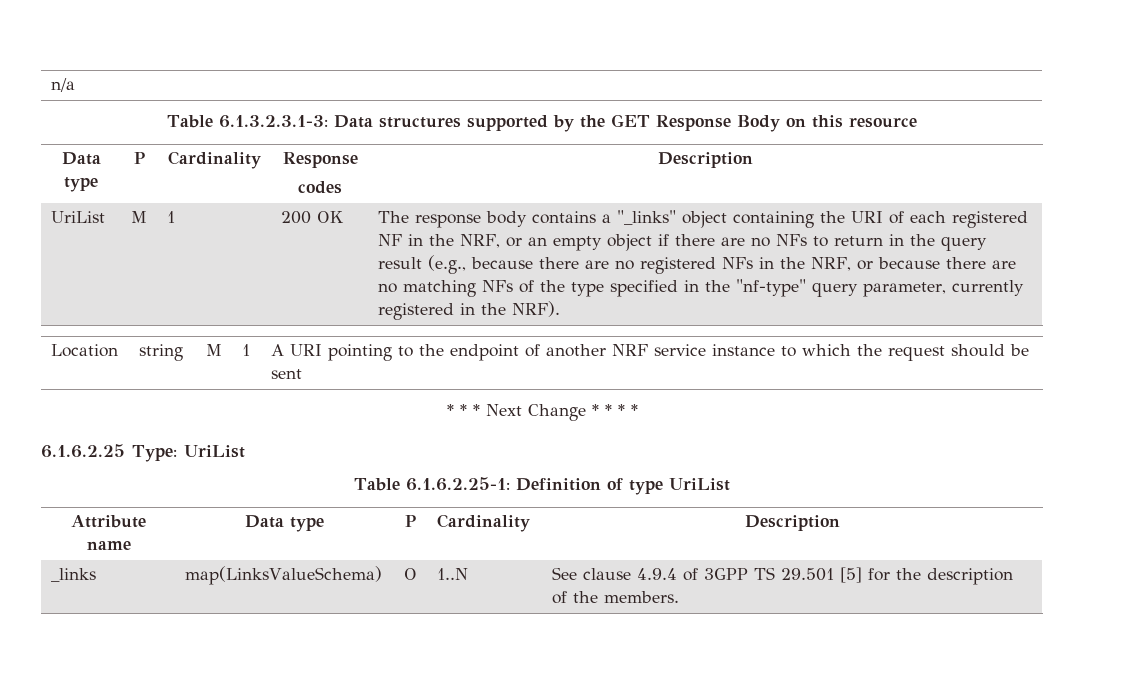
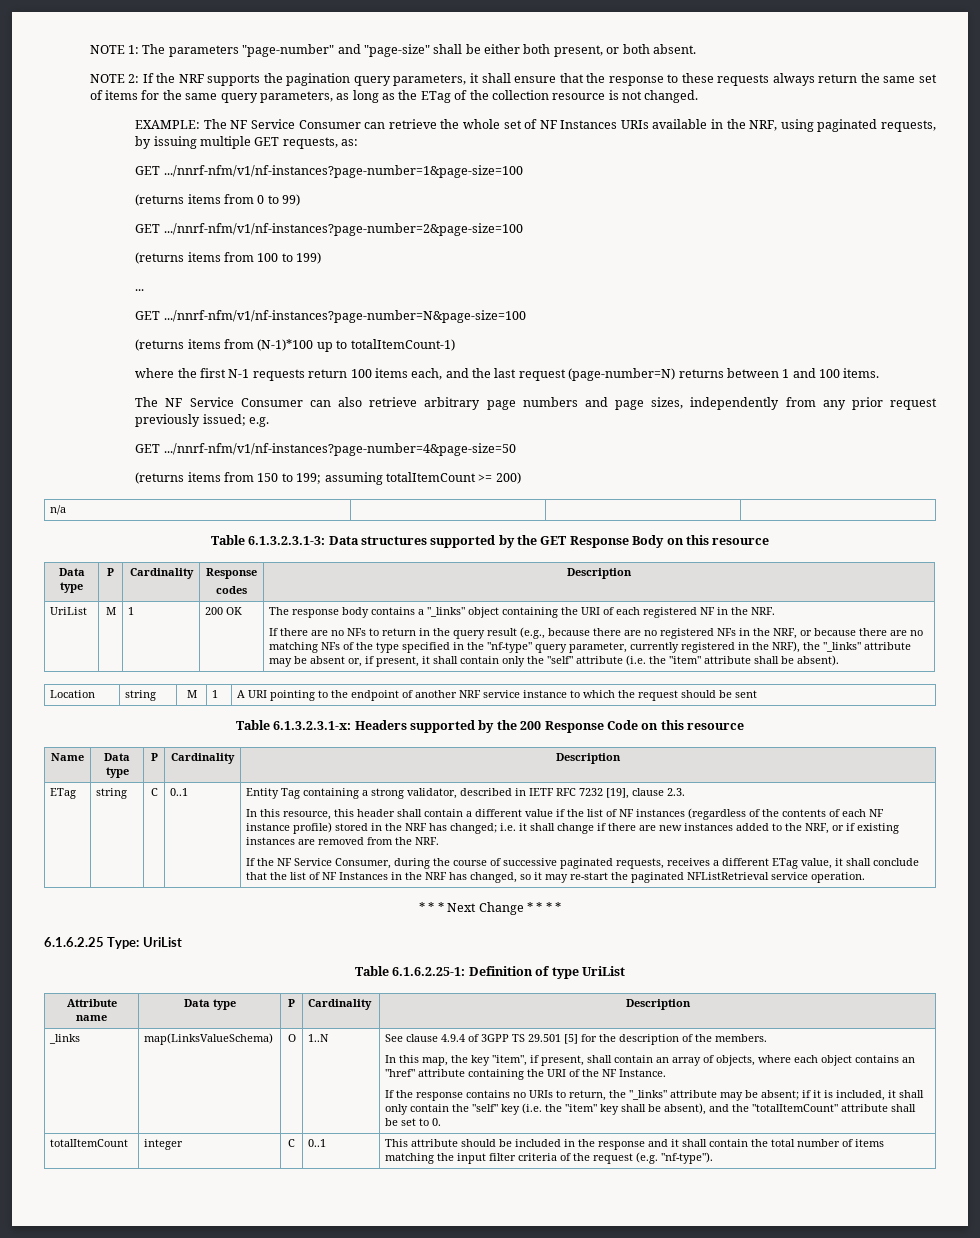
+ NOTE 1: The parameters "page-number" and "page-size" shall be either both present, or both absent.
+ NOTE 2: If the NRF supports the pagination query parameters, it shall ensure that the response to these requests always return the same set of items for the same query parameters, as long as the ETag of the collection resource is not changed.
+ EXAMPLE: The NF Service Consumer can retrieve the whole set of NF Instances URIs available in the NRF, using paginated requests, by issuing multiple GET requests, as:
+ GET .../nnrf-nfm/v1/nf-instances?page-number=1&page-size=100
+ (returns items from 0 to 99)
+ GET .../nnrf-nfm/v1/nf-instances?page-number=2&page-size=100
+ (returns items from 100 to 199)
+ ...
+ GET .../nnrf-nfm/v1/nf-instances?page-number=N&page-size=100
+ (returns items from (N-1)*100 up to totalItemCount-1)
+ where the first N-1 requests return 100 items each, and the last request (page-number=N) returns between 1 and 100 items.
+ The NF Service Consumer can also retrieve arbitrary page numbers and page sizes, independently from any prior request previously issued; e.g.
+ GET .../nnrf-nfm/v1/nf-instances?page-number=4&page-size=50
+ (returns items from 150 to 199; assuming totalItemCount >= 200)
- The response body contains a "_links" object containing the URI of each registered NF in the NRF, or an empty object if there are no NFs to return in the query result (e.g., because there are no registered NFs in the NRF, or because there are no matching NFs of the type specified in the "nf-type" query parameter, currently registered in the NRF).
+ The response body contains a "_links" object containing the URI of each registered NF in the NRF.
+ If there are no NFs to return in the query result (e.g., because there are no registered NFs in the NRF, or because there are no matching NFs of the type specified in the "nf-type" query parameter, currently registered in the NRF), the "_links" attribute may be absent or, if present, it shall contain only the "self" attribute (i.e. the "item" attribute shall be absent).
+ Table 6.1.3.2.3.1-x: Headers supported by the 200 Response Code on this resource
+ Name | Data type | P | Cardinality | Description
+ ETag | string | C | 0..1 | Entity Tag containing a strong validator, described in IETF RFC 7232 [19], clause 2.3.
+ In this resource, this header shall contain a different value if the list of NF instances (regardless of the contents of each NF instance profile) stored in the NRF has changed; i.e. it shall change if there are new instances added to the NRF, or if existing instances are removed from the NRF.
+ If the NF Service Consumer, during the course of successive paginated requests, receives a different ETag value, it shall conclude that the list of NF Instances in the NRF has changed, so it may re-start the paginated NFListRetrieval service operation.
+ In this map, the key "item", if present, shall contain an array of objects, where each object contains an "href" attribute containing the URI of the NF Instance.
+ If the response contains no URIs to return, the "_links" attribute may be absent; if it is included, it shall only contain the "self" key (i.e. the "item" key shall be absent), and the "totalItemCount" attribute shall be set to 0.
+ totalItemCount | integer | C | 0..1 | This attribute should be included in the response and it shall contain the total number of items matching the input filter criteria of the request (e.g. "nf-type").

